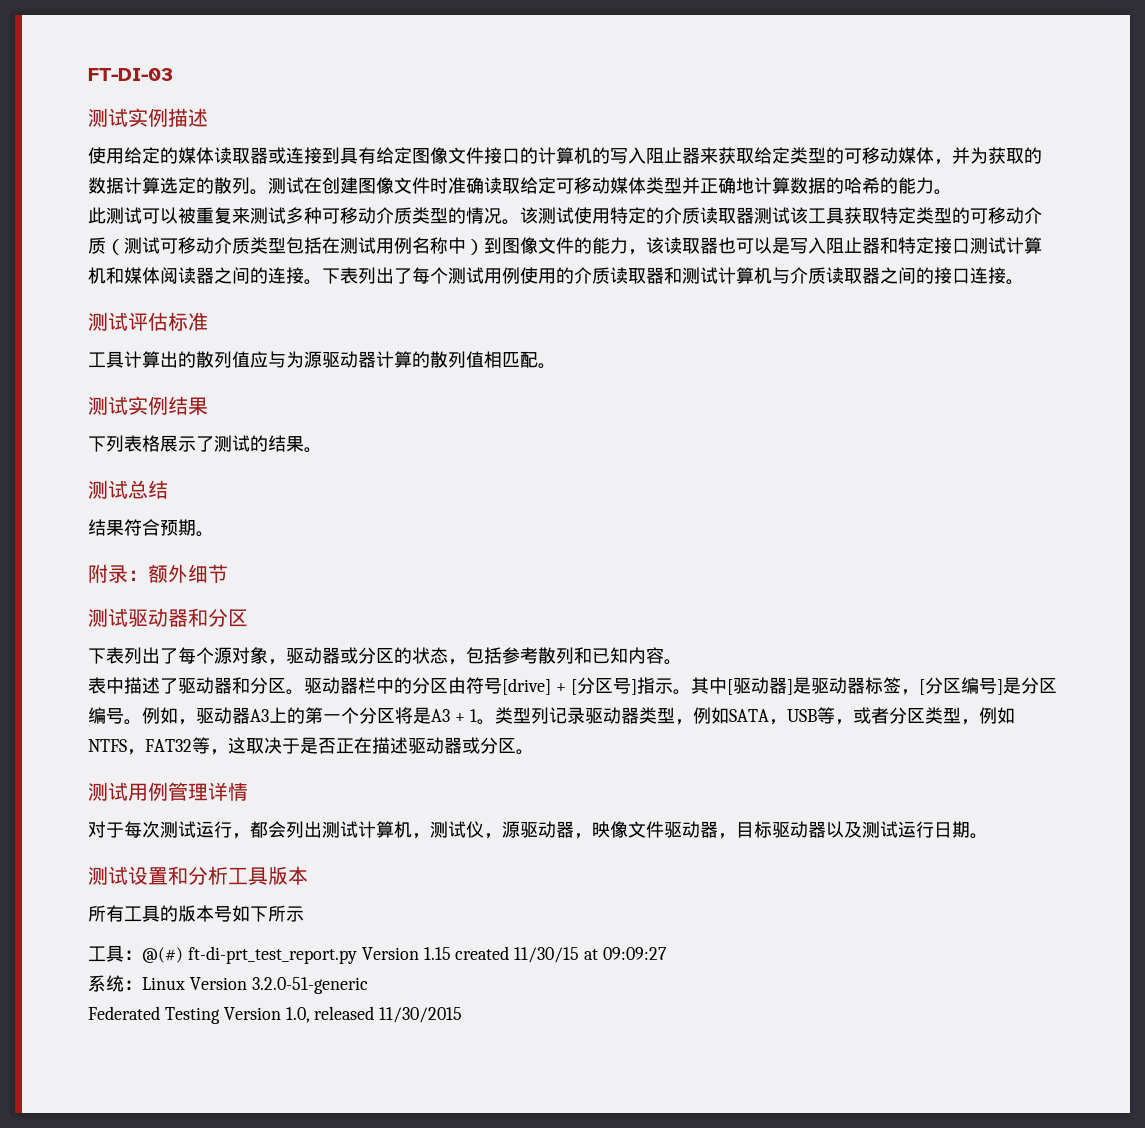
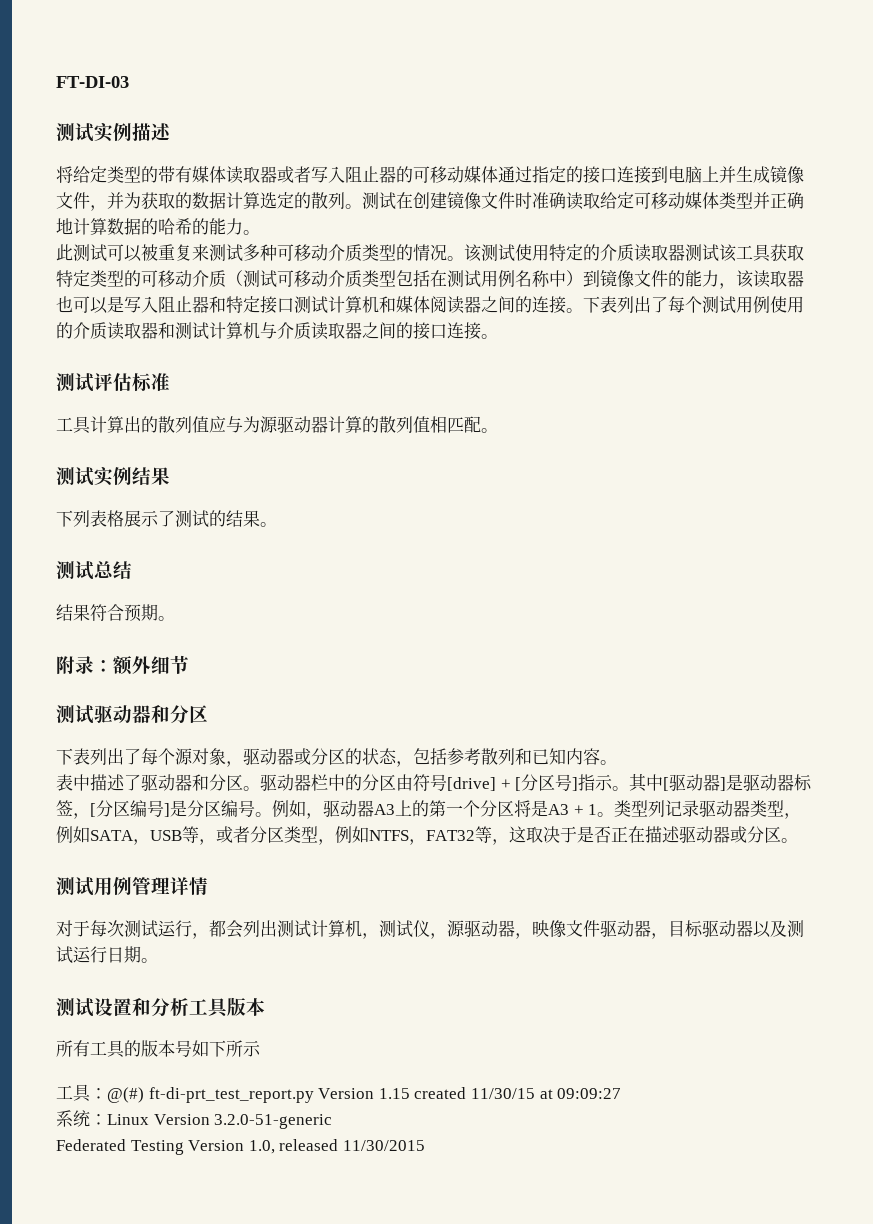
- 使用给定的媒体读取器或连接到具有给定图像文件接口的计算机的写入阻止器来获取给定类型的可移动媒体，并为获取的数据计算选定的散列。
+ 将给定类型的带有媒体读取器或者写入阻止器的可移动媒体通过指定的接口连接到电脑上并生成镜像文件，并为获取的数据计算选定的散列。
- 测试在创建图像文件时准确读取给定可移动媒体类型并正确地计算数据的哈希的能力。
+ 测试在创建镜像文件时准确读取给定可移动媒体类型并正确地计算数据的哈希的能力。
- 该测试使用特定的介质读取器测试该工具获取特定类型的可移动介质（测试可移动介质类型包括在测试用例名称中）到图像文件的能力，该读取器也可以是写入阻止器和特定接口测试计算机和媒体阅读器之间的连接。
+ 该测试使用特定的介质读取器测试该工具获取特定类型的可移动介质（测试可移动介质类型包括在测试用例名称中）到镜像文件的能力，该读取器也可以是写入阻止器和特定接口测试计算机和媒体阅读器之间的连接。

